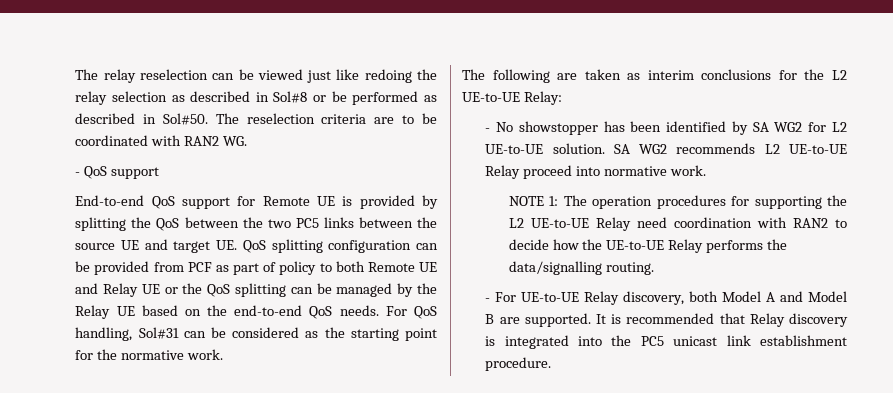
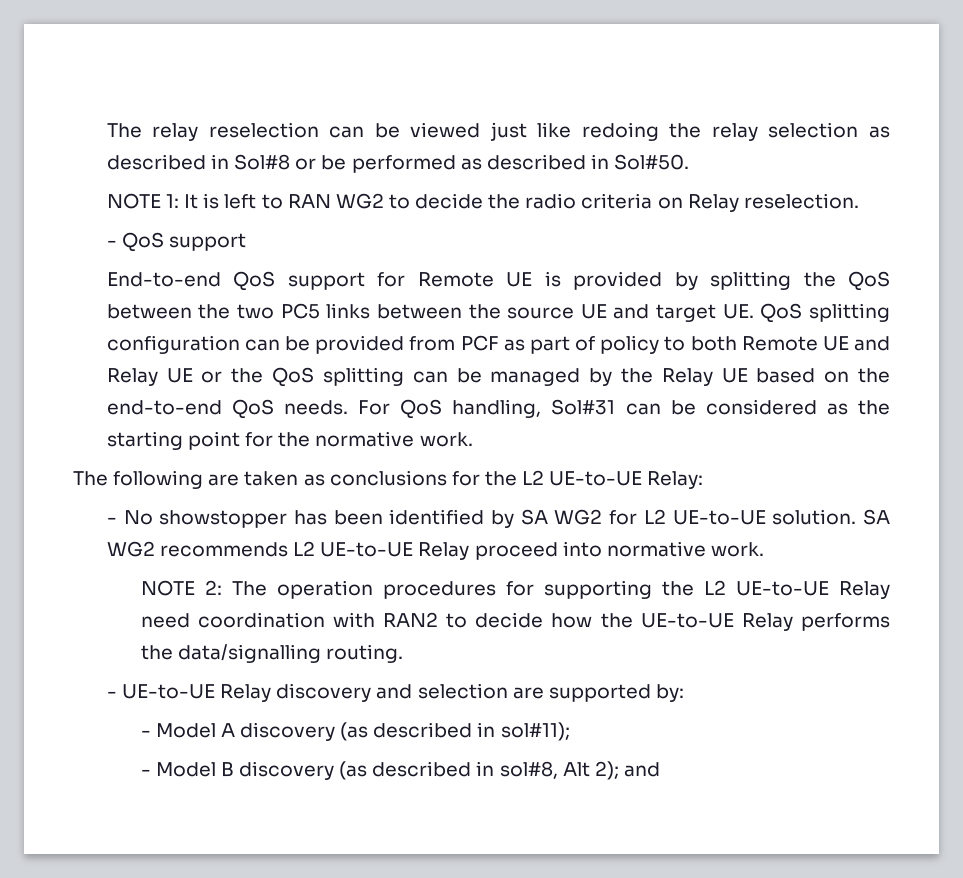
- The relay reselection can be viewed just like redoing the relay selection as described in Sol#8 or be performed as described in Sol#50. The reselection criteria are to be coordinated with RAN2 WG.
+ The relay reselection can be viewed just like redoing the relay selection as described in Sol#8 or be performed as described in Sol#50.
+ NOTE 1: It is left to RAN WG2 to decide the radio criteria on Relay reselection.
- The following are taken as interim conclusions for the L2 UE-to-UE Relay:
+ The following are taken as conclusions for the L2 UE-to-UE Relay:
- NOTE 1: The operation procedures for supporting the L2 UE-to-UE Relay need coordination with RAN2 to decide how the UE-to-UE Relay performs the data/signalling routing.
+ NOTE 2: The operation procedures for supporting the L2 UE-to-UE Relay need coordination with RAN2 to decide how the UE-to-UE Relay performs the data/signalling routing.
- - For UE-to-UE Relay discovery, both Model A and Model B are supported. It is recommended that Relay discovery is integrated into the PC5 unicast link establishment procedure.
+ - UE-to-UE Relay discovery and selection are supported by:
+ - Model A discovery (as described in sol#11);
+ - Model B discovery (as described in sol#8, Alt 2); and

